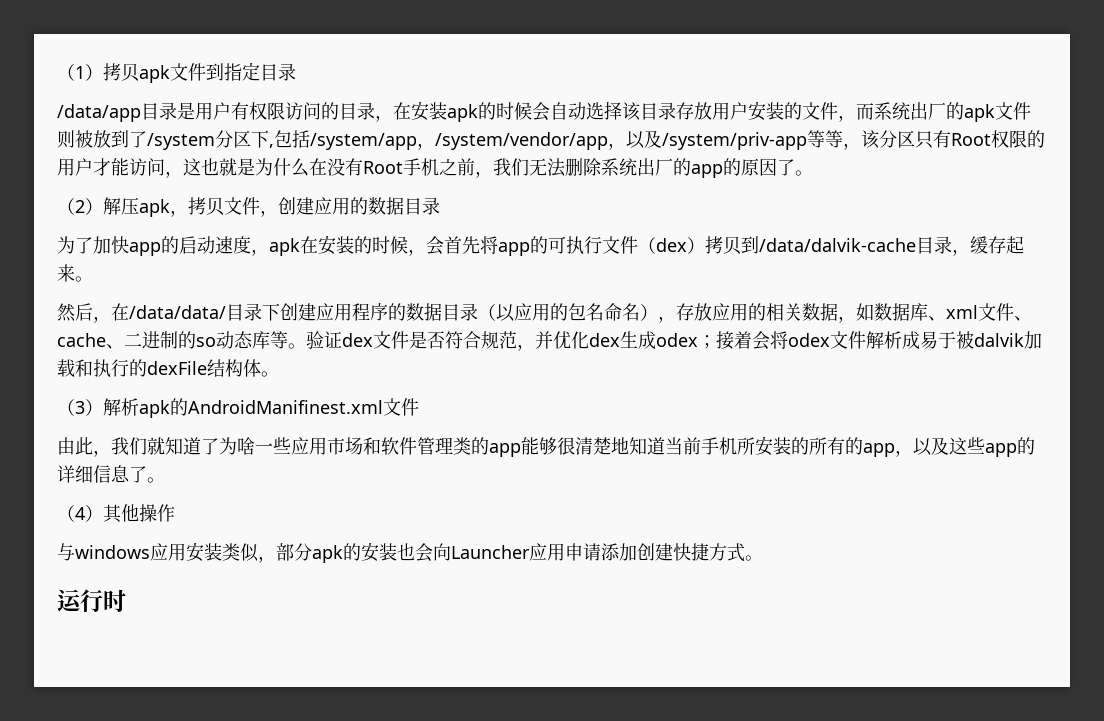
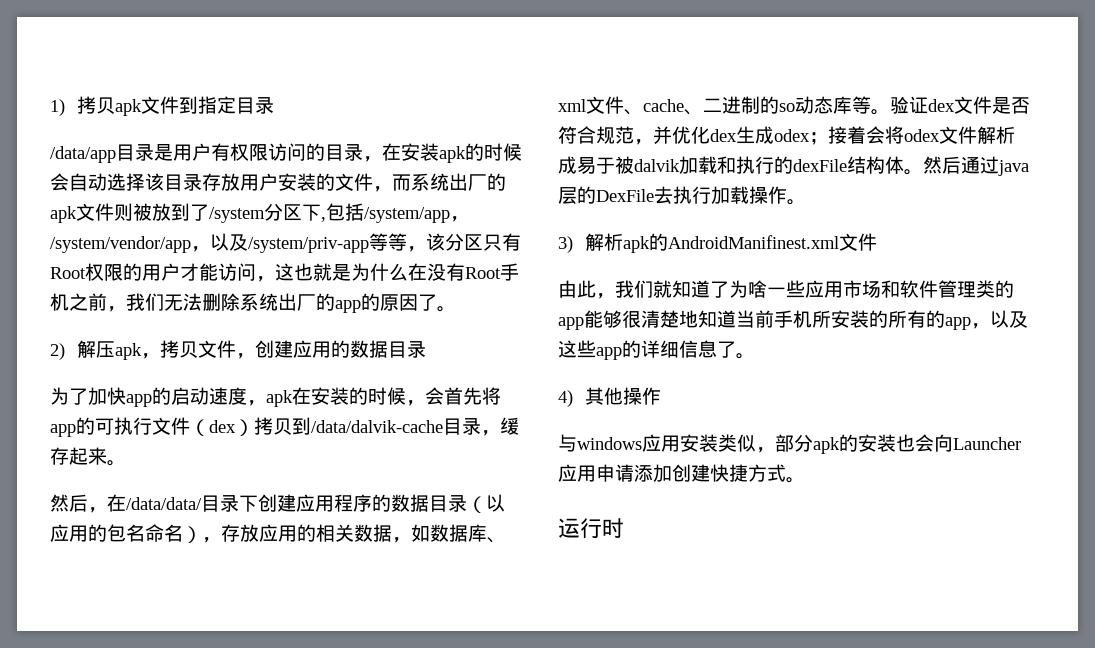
- （1）拷贝apk文件到指定目录
+ 1)拷贝apk文件到指定目录
- （2）解压apk，拷贝文件，创建应用的数据目录
+ 2)解压apk，拷贝文件，创建应用的数据目录
- 验证dex文件是否符合规范，并优化dex生成odex；接着会将odex文件解析成易于被dalvik加载和执行的dexFile结构体。
- （3）解析apk的AndroidManifinest.xml文件
+ 验证dex文件是否符合规范，并优化dex生成odex；接着会将odex文件解析成易于被dalvik加载和执行的dexFile结构体。然后通过java层的DexFile去执行加载操作。
+ 3)解析apk的AndroidManifinest.xml文件
- （4）其他操作
+ 4)其他操作

